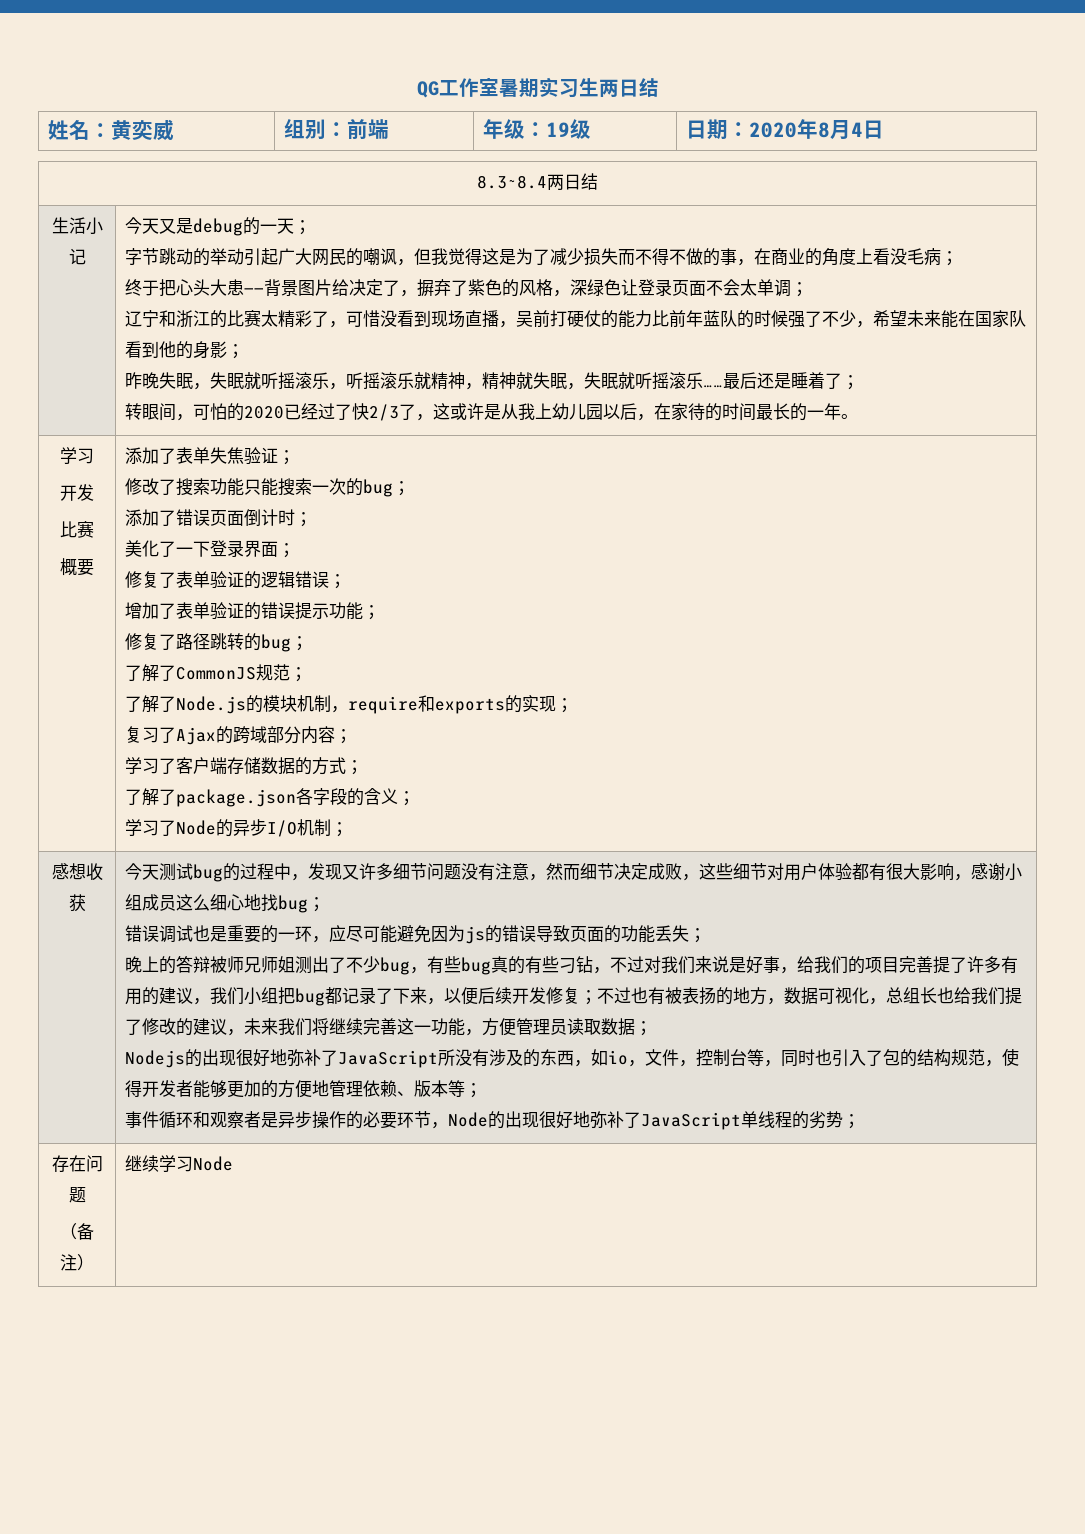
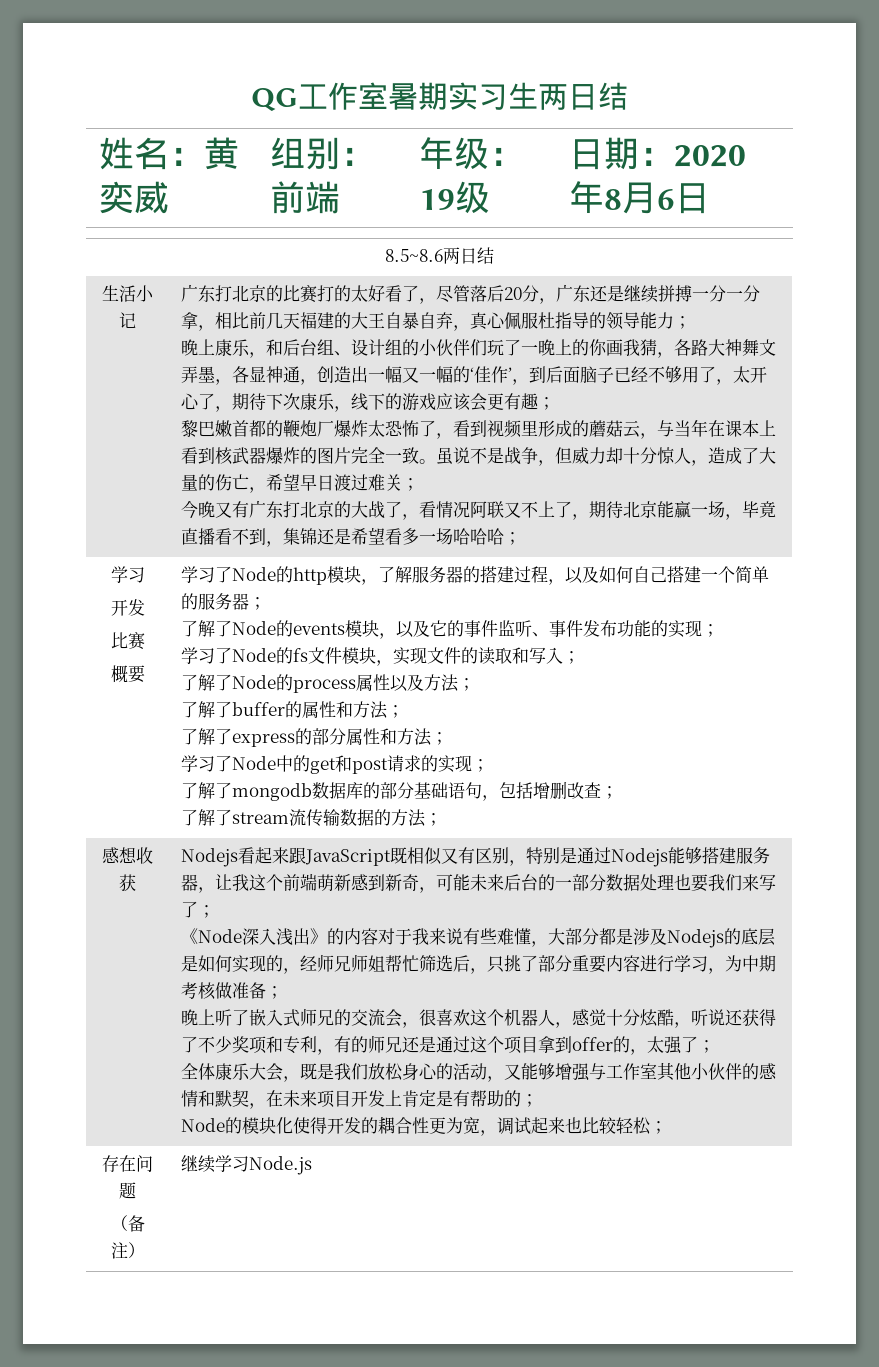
- 姓名：黄奕威 | 组别：前端 | 年级：19级 | 日期：2020年8月4日
+ 姓名：黄奕威 | 组别：前端 | 年级：19级 | 日期：2020年8月6日
- 8.3~8.4两日结
+ 8.5~8.6两日结
- 今天又是debug的一天；
- 字节跳动的举动引起广大网民的嘲讽，但我觉得这是为了减少损失而不得不做的事，在商业的角度上看没毛病；
- 终于把心头大患——背景图片给决定了，摒弃了紫色的风格，深绿色让登录页面不会太单调；
- 辽宁和浙江的比赛太精彩了，可惜没看到现场直播，吴前打硬仗的能力比前年蓝队的时候强了不少，希望未来能在国家队看到他的身影；
- 昨晚失眠，失眠就听摇滚乐，听摇滚乐就精神，精神就失眠，失眠就听摇滚乐……最后还是睡着了；
- 转眼间，可怕的2020已经过了快2/3了，这或许是从我上幼儿园以后，在家待的时间最长的一年。
+ 广东打北京的比赛打的太好看了，尽管落后20分，广东还是继续拼搏一分一分拿，相比前几天福建的大王自暴自弃，真心佩服杜指导的领导能力；
+ 晚上康乐，和后台组、设计组的小伙伴们玩了一晚上的你画我猜，各路大神舞文弄墨，各显神通，创造出一幅又一幅的‘佳作’，到后面脑子已经不够用了，太开心了，期待下次康乐，线下的游戏应该会更有趣；
+ 黎巴嫩首都的鞭炮厂爆炸太恐怖了，看到视频里形成的蘑菇云，与当年在课本上看到核武器爆炸的图片完全一致。虽说不是战争，但威力却十分惊人，造成了大量的伤亡，希望早日渡过难关；
+ 今晚又有广东打北京的大战了，看情况阿联又不上了，期待北京能赢一场，毕竟直播看不到，集锦还是希望看多一场哈哈哈；
  学习
  开发
  比赛
- 概要 | 添加了表单失焦验证；
- 修改了搜索功能只能搜索一次的bug；
- 添加了错误页面倒计时；
- 美化了一下登录界面；
- 修复了表单验证的逻辑错误；
- 增加了表单验证的错误提示功能；
- 修复了路径跳转的bug；
- 了解了CommonJS规范；
- 了解了Node.js的模块机制，require和exports的实现；
- 复习了Ajax的跨域部分内容；
- 学习了客户端存储数据的方式；
- 了解了package.json各字段的含义；
- 学习了Node的异步I/O机制；
- 感想收获 | 今天测试bug的过程中，发现又许多细节问题没有注意，然而细节决定成败，这些细节对用户体验都有很大影响，感谢小组成员这么细心地找bug；
- 错误调试也是重要的一环，应尽可能避免因为js的错误导致页面的功能丢失；
- 晚上的答辩被师兄师姐测出了不少bug，有些bug真的有些刁钻，不过对我们来说是好事，给我们的项目完善提了许多有用的建议，我们小组把bug都记录了下来，以便后续开发修复；不过也有被表扬的地方，数据可视化，总组长也给我们提了修改的建议，未来我们将继续完善这一功能，方便管理员读取数据；
- Nodejs的出现很好地弥补了JavaScript所没有涉及的东西，如io，文件，控制台等，同时也引入了包的结构规范，使得开发者能够更加的方便地管理依赖、版本等；
- 事件循环和观察者是异步操作的必要环节，Node的出现很好地弥补了JavaScript单线程的劣势；
+ 概要 | 学习了Node的http模块，了解服务器的搭建过程，以及如何自己搭建一个简单的服务器；
+ 了解了Node的events模块，以及它的事件监听、事件发布功能的实现；
+ 学习了Node的fs文件模块，实现文件的读取和写入；
+ 了解了Node的process属性以及方法；
+ 了解了buffer的属性和方法；
+ 了解了express的部分属性和方法；
+ 学习了Node中的get和post请求的实现；
+ 了解了mongodb数据库的部分基础语句，包括增删改查；
+ 了解了stream流传输数据的方法；
+ 感想收获 | Nodejs看起来跟JavaScript既相似又有区别，特别是通过Nodejs能够搭建服务器，让我这个前端萌新感到新奇，可能未来后台的一部分数据处理也要我们来写了；
+ 《Node深入浅出》的内容对于我来说有些难懂，大部分都是涉及Nodejs的底层是如何实现的，经师兄师姐帮忙筛选后，只挑了部分重要内容进行学习，为中期考核做准备；
+ 晚上听了嵌入式师兄的交流会，很喜欢这个机器人，感觉十分炫酷，听说还获得了不少奖项和专利，有的师兄还是通过这个项目拿到offer的，太强了；
+ 全体康乐大会，既是我们放松身心的活动，又能够增强与工作室其他小伙伴的感情和默契，在未来项目开发上肯定是有帮助的；
+ Node的模块化使得开发的耦合性更为宽，调试起来也比较轻松；
  存在问题
- （备注） | 继续学习Node
+ （备注） | 继续学习Node.js

